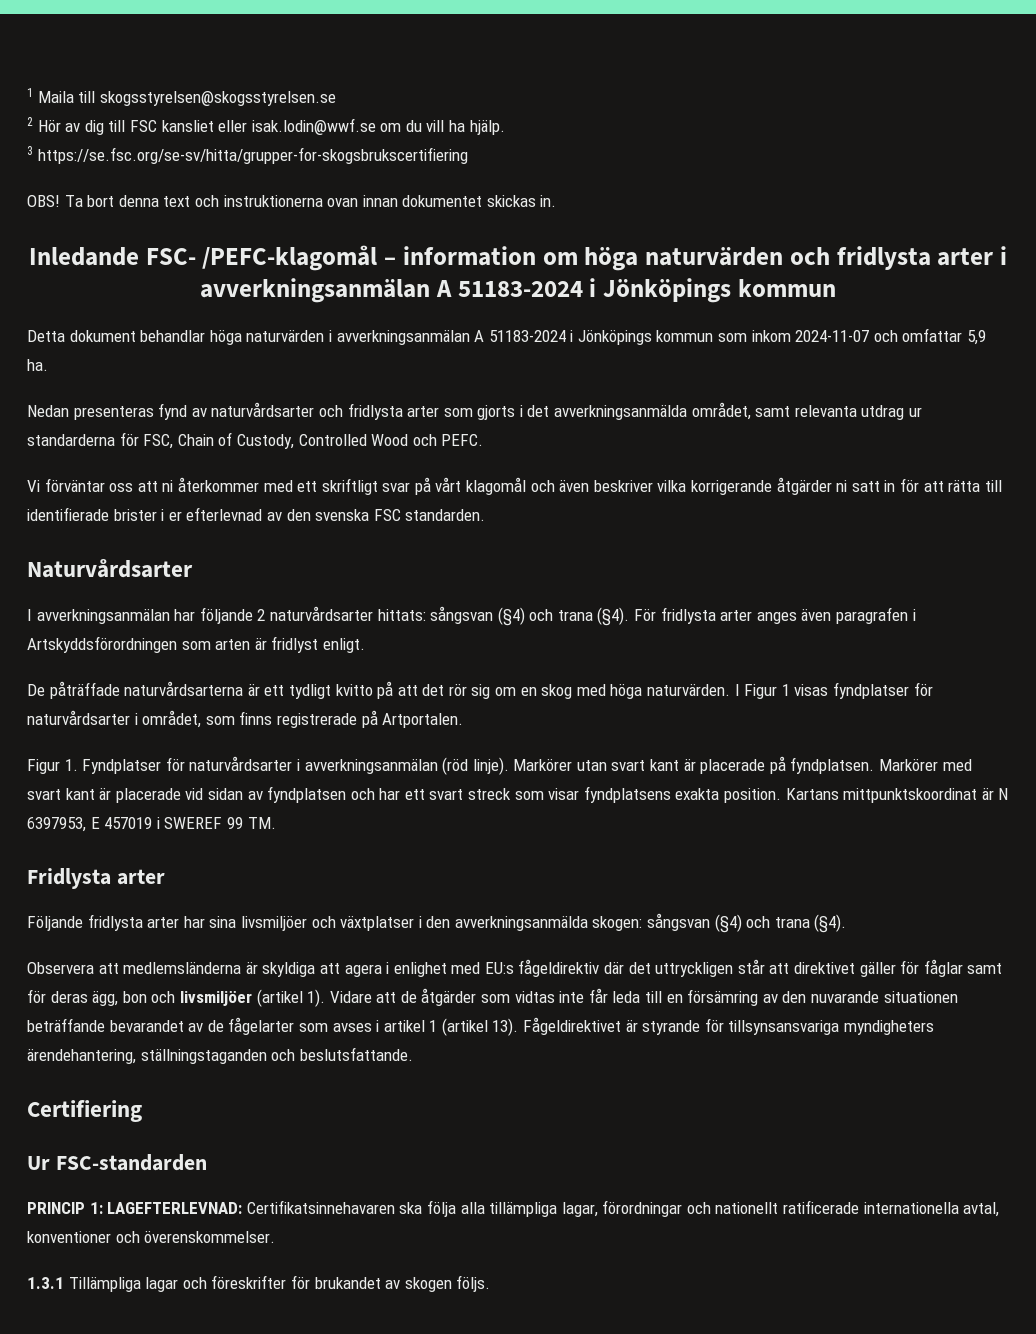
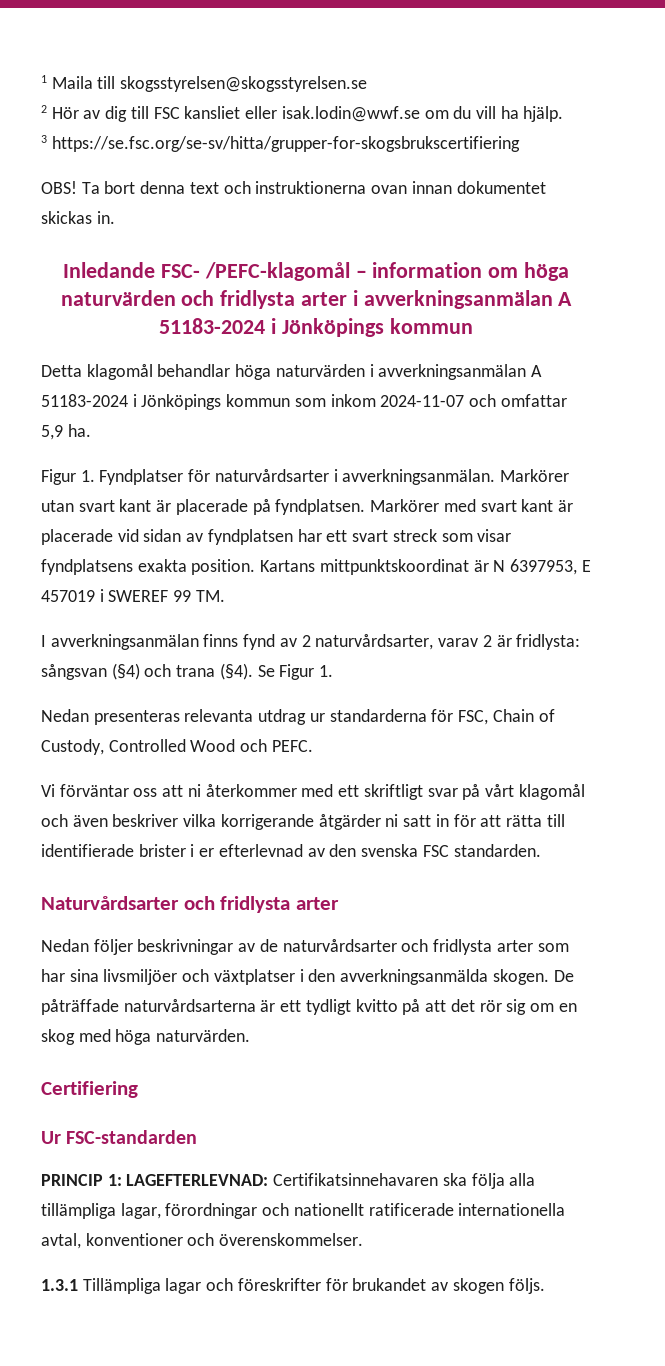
- Detta dokument behandlar höga naturvärden i avverkningsanmälan A 51183-2024 i Jönköpings kommun som inkom 2024-11-07 och omfattar 5,9 ha.
+ Detta klagomål behandlar höga naturvärden i avverkningsanmälan A 51183-2024 i Jönköpings kommun som inkom 2024-11-07 och omfattar 5,9 ha.
- Nedan presenteras fynd av naturvårdsarter och fridlysta arter som gjorts i det avverkningsanmälda området, samt relevanta utdrag ur standarderna för FSC, Chain of Custody, Controlled Wood och PEFC.
+ Figur 1. Fyndplatser för naturvårdsarter i avverkningsanmälan. Markörer utan svart kant är placerade på fyndplatsen. Markörer med svart kant är placerade vid sidan av fyndplatsen har ett svart streck som visar fyndplatsens exakta position. Kartans mittpunktskoordinat är N 6397953, E 457019 i SWEREF 99 TM.
+ I avverkningsanmälan finns fynd av 2 naturvårdsarter, varav 2 är fridlysta: sångsvan (§4) och trana (§4). Se Figur 1.
+ Nedan presenteras relevanta utdrag ur standarderna för FSC, Chain of Custody, Controlled Wood och PEFC.
- Naturvårdsarter
- I avverkningsanmälan har följande 2 naturvårdsarter hittats: sångsvan (§4) och trana (§4). För fridlysta arter anges även paragrafen i Artskyddsförordningen som arten är fridlyst enligt.
- De påträffade naturvårdsarterna är ett tydligt kvitto på att det rör sig om en skog med höga naturvärden. I Figur 1 visas fyndplatser för naturvårdsarter i området, som finns registrerade på Artportalen.
- Figur 1. Fyndplatser för naturvårdsarter i avverkningsanmälan (röd linje). Markörer utan svart kant är placerade på fyndplatsen. Markörer med svart kant är placerade vid sidan av fyndplatsen och har ett svart streck som visar fyndplatsens exakta position. Kartans mittpunktskoordinat är N 6397953, E 457019 i SWEREF 99 TM.
- Fridlysta arter
- Följande fridlysta arter har sina livsmiljöer och växtplatser i den avverkningsanmälda skogen: sångsvan (§4) och trana (§4).
- Observera att medlemsländerna är skyldiga att agera i enlighet med EU:s fågeldirektiv där det uttryckligen står att direktivet gäller för fåglar samt för deras ägg, bon och livsmiljöer (artikel 1). Vidare att de åtgärder som vidtas inte får leda till en försämring av den nuvarande situationen beträffande bevarandet av de fågelarter som avses i artikel 1 (artikel 13). Fågeldirektivet är styrande för tillsynsansvariga myndigheters ärendehantering, ställningstaganden och beslutsfattande.
+ Naturvårdsarter och fridlysta arter
+ Nedan följer beskrivningar av de naturvårdsarter och fridlysta arter som har sina livsmiljöer och växtplatser i den avverkningsanmälda skogen. De påträffade naturvårdsarterna är ett tydligt kvitto på att det rör sig om en skog med höga naturvärden.

